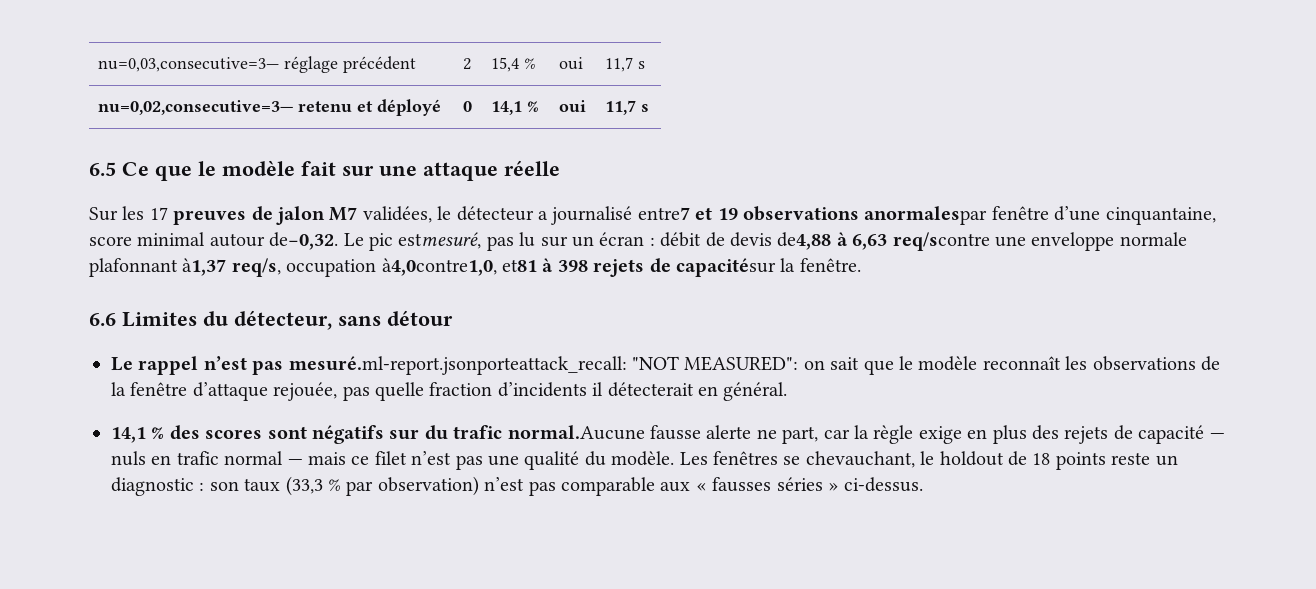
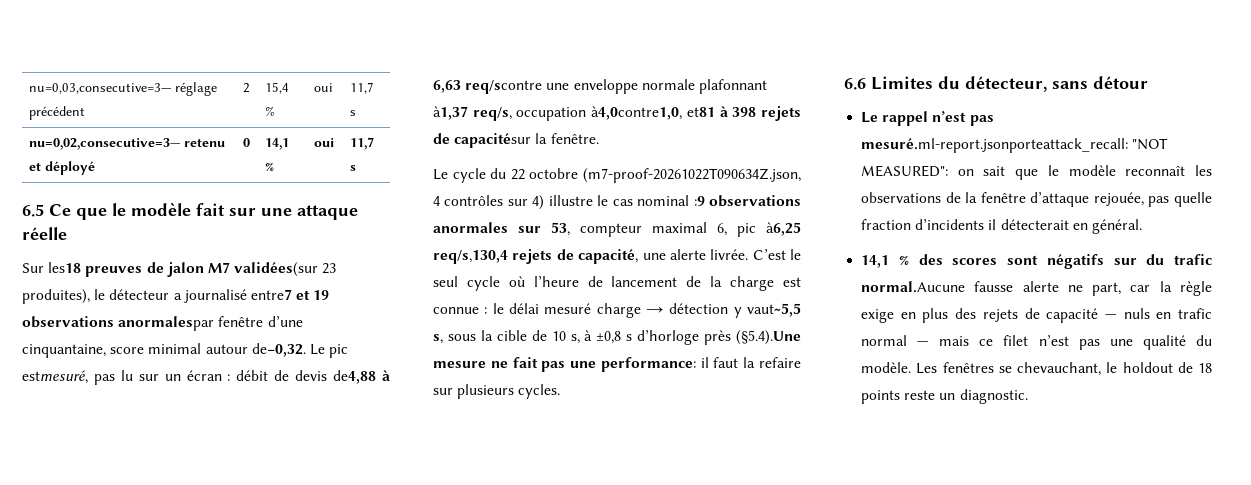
- Sur les 17 preuves de jalon M7 validées, le détecteur a journalisé entre7 et 19 observations anormalespar fenêtre d’une cinquantaine, score minimal autour de−0,32.
+ Sur les18 preuves de jalon M7 validées(sur 23 produites), le détecteur a journalisé entre7 et 19 observations anormalespar fenêtre d’une cinquantaine, score minimal autour de−0,32.
+ Le cycle du 22 octobre (m7-proof-20261022T090634Z.json, 4 contrôles sur 4) illustre le cas nominal :9 observations anormales sur 53, compteur maximal 6, pic à6,25 req/s,130,4 rejets de capacité, une alerte livrée. C’est le seul cycle où l’heure de lancement de la charge est connue : le délai mesuré charge → détection y vaut~5,5 s, sous la cible de 10 s, à ±0,8 s d’horloge près (§5.4).Une mesure ne fait pas une performance: il faut la refaire sur plusieurs cycles.
- Les fenêtres se chevauchant, le holdout de 18 points reste un diagnostic : son taux (33,3 % par observation) n’est pas comparable aux « fausses séries » ci-dessus.
+ Les fenêtres se chevauchant, le holdout de 18 points reste un diagnostic.

